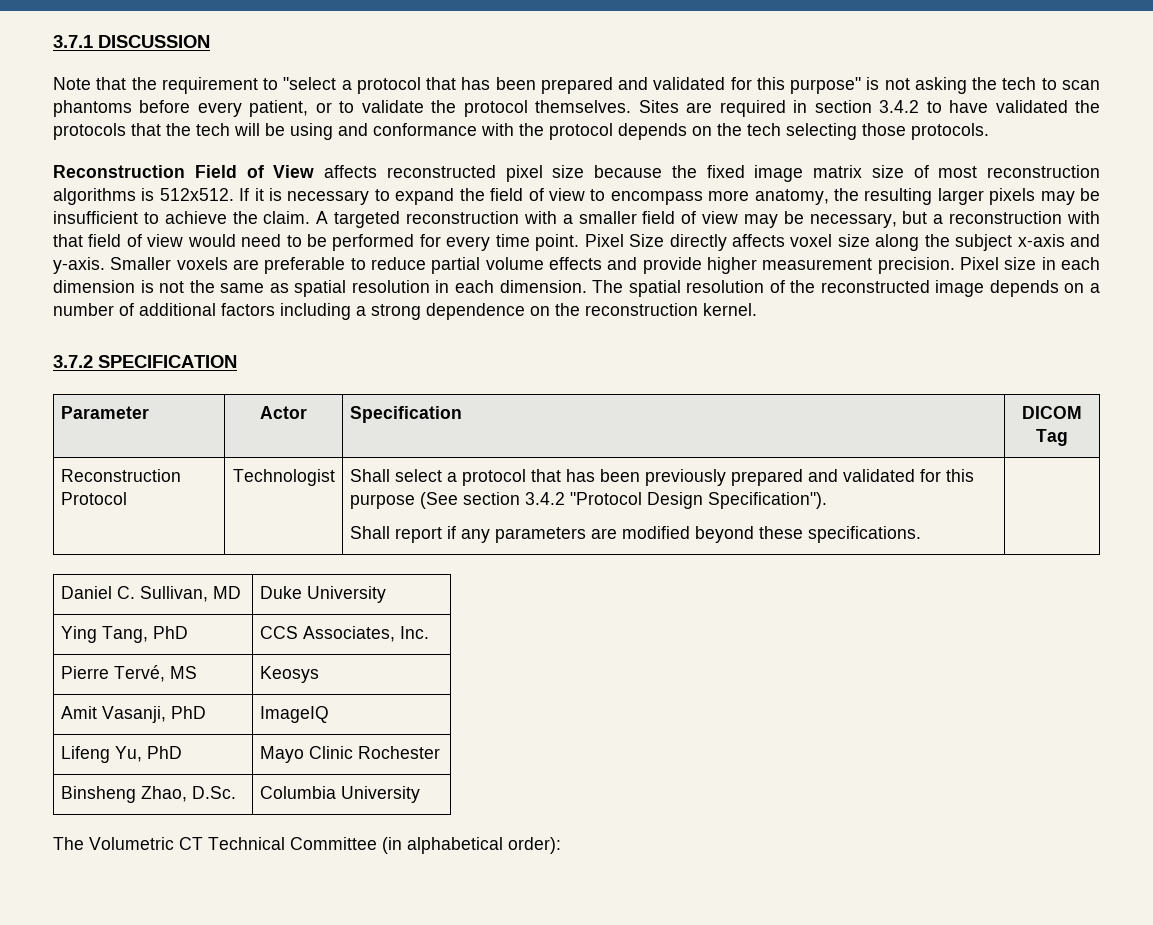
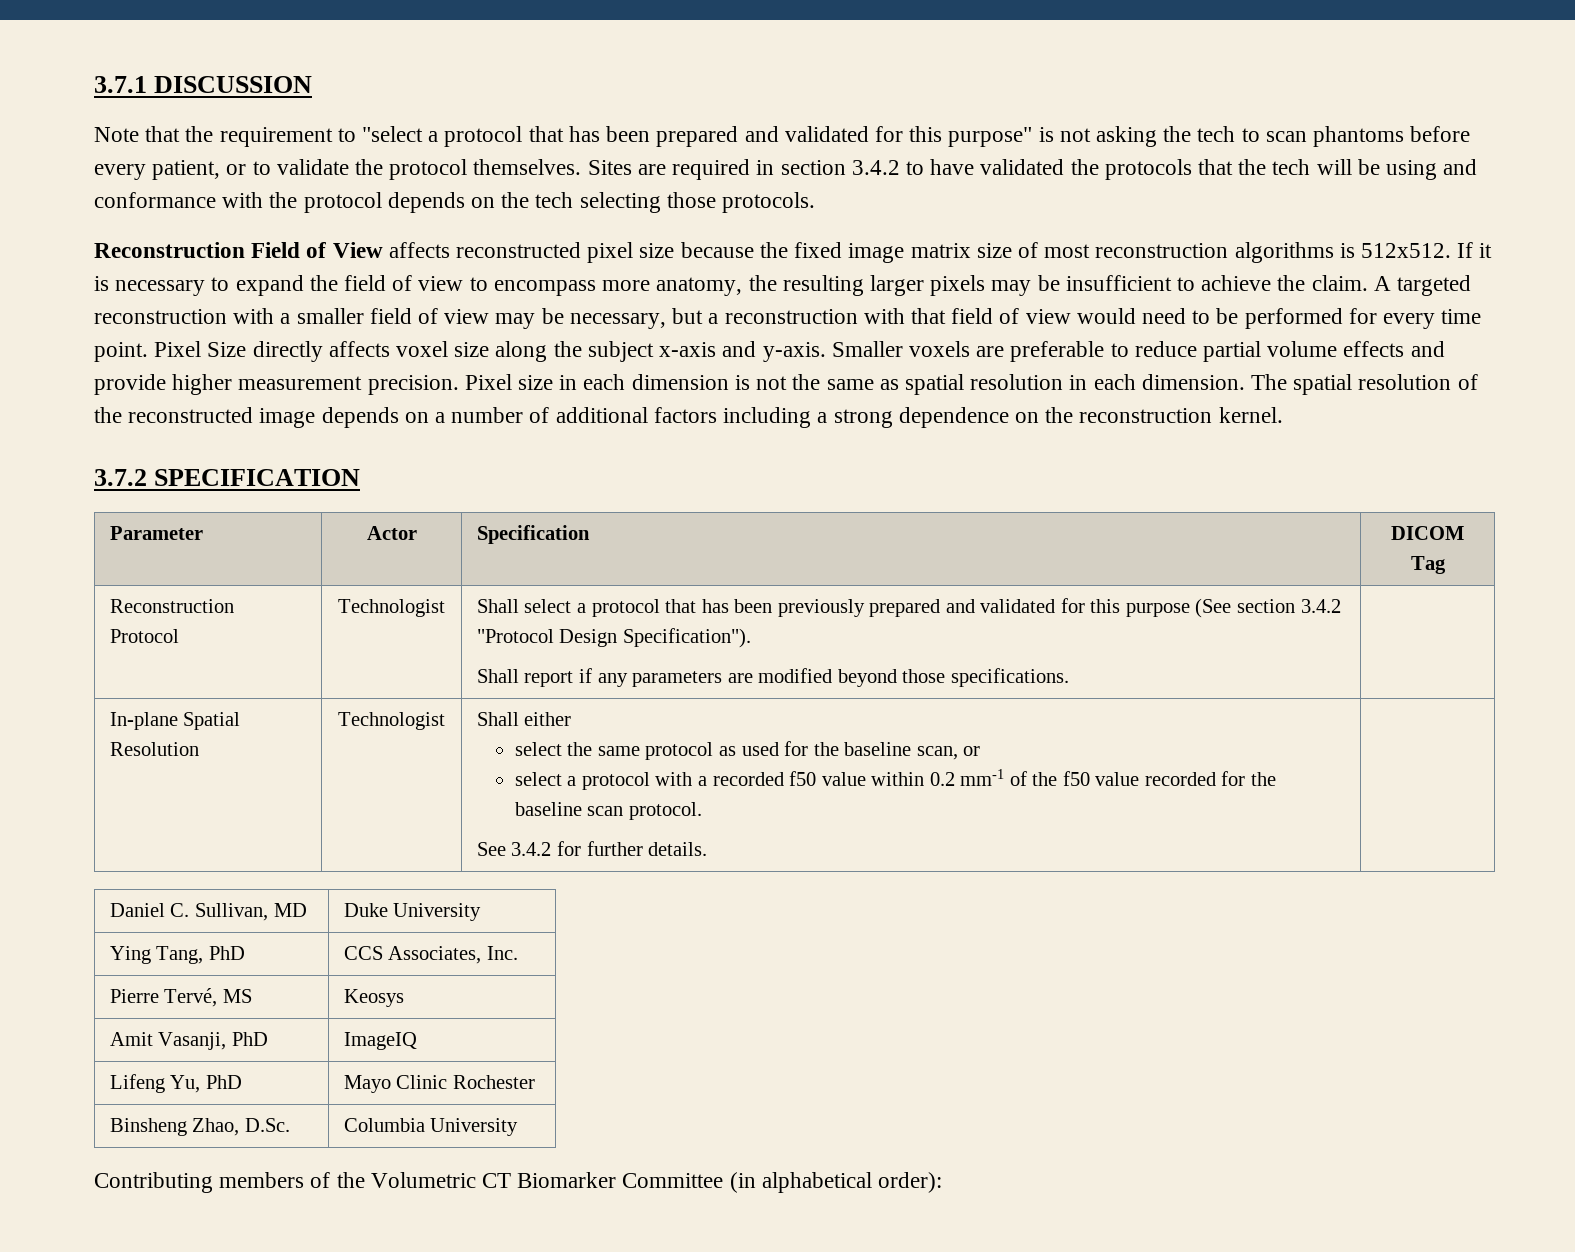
  Reconstruction Protocol | Technologist | Shall select a protocol that has been previously prepared and validated for this purpose (See section 3.4.2 "Protocol Design Specification").
- Shall report if any parameters are modified beyond these specifications. |
+ Shall report if any parameters are modified beyond those specifications. |
+ In-plane Spatial Resolution | Technologist | Shall either
+ select the same protocol as used for the baseline scan, or
+ select a protocol with a recorded f50 value within 0.2 mm-1 of the f50 value recorded for the baseline scan protocol.
+ See 3.4.2 for further details.
- The Volumetric CT Technical Committee (in alphabetical order):
+ Contributing members of the Volumetric CT Biomarker Committee (in alphabetical order):

